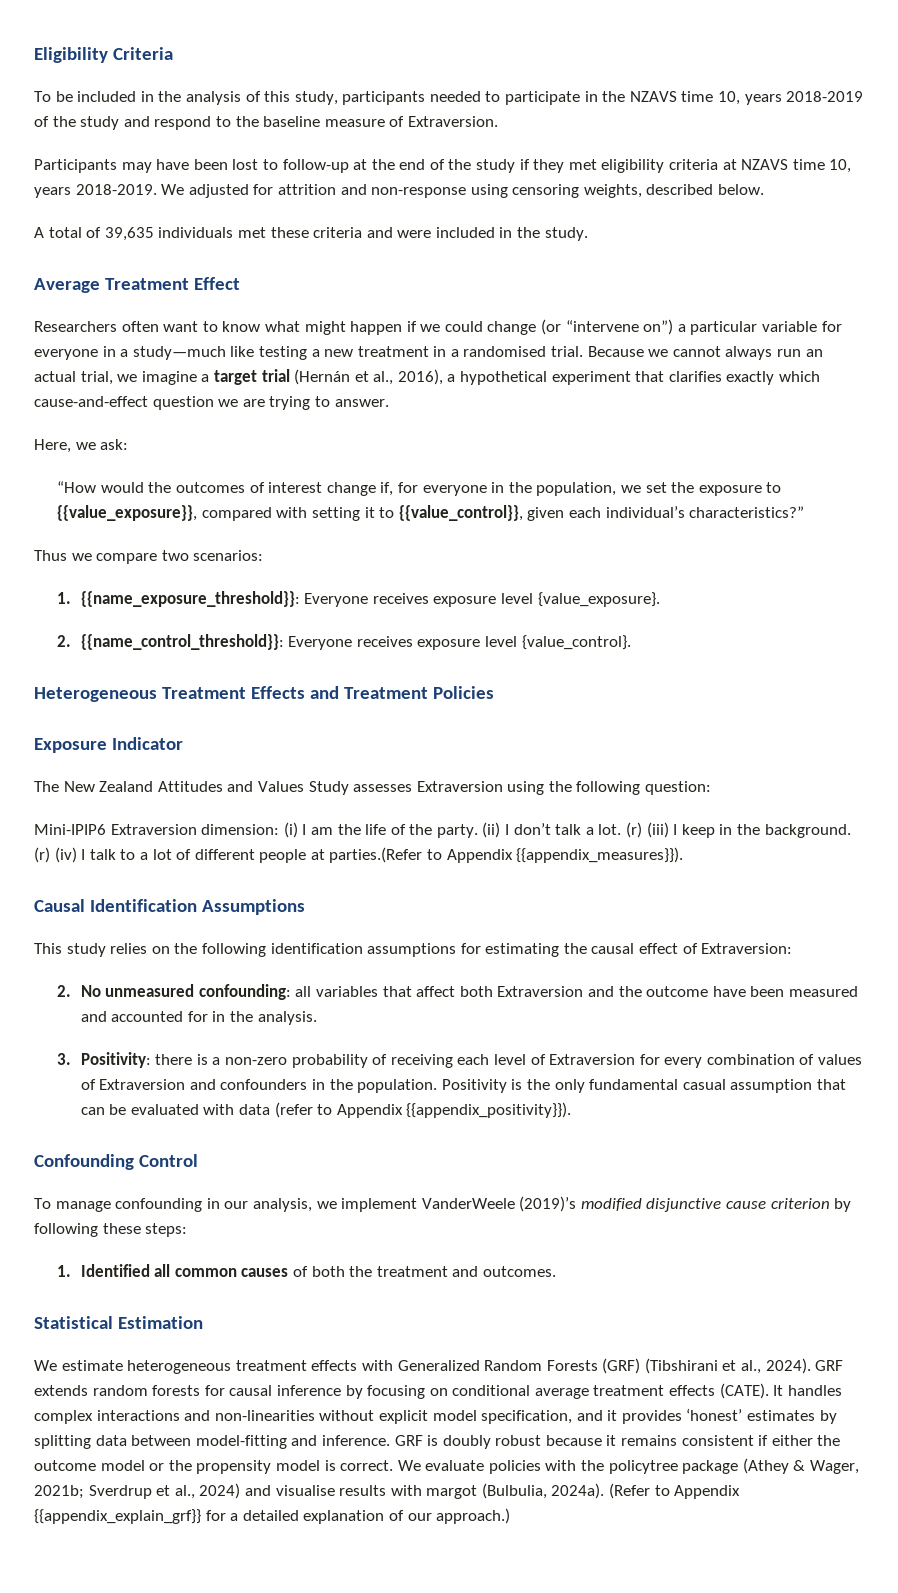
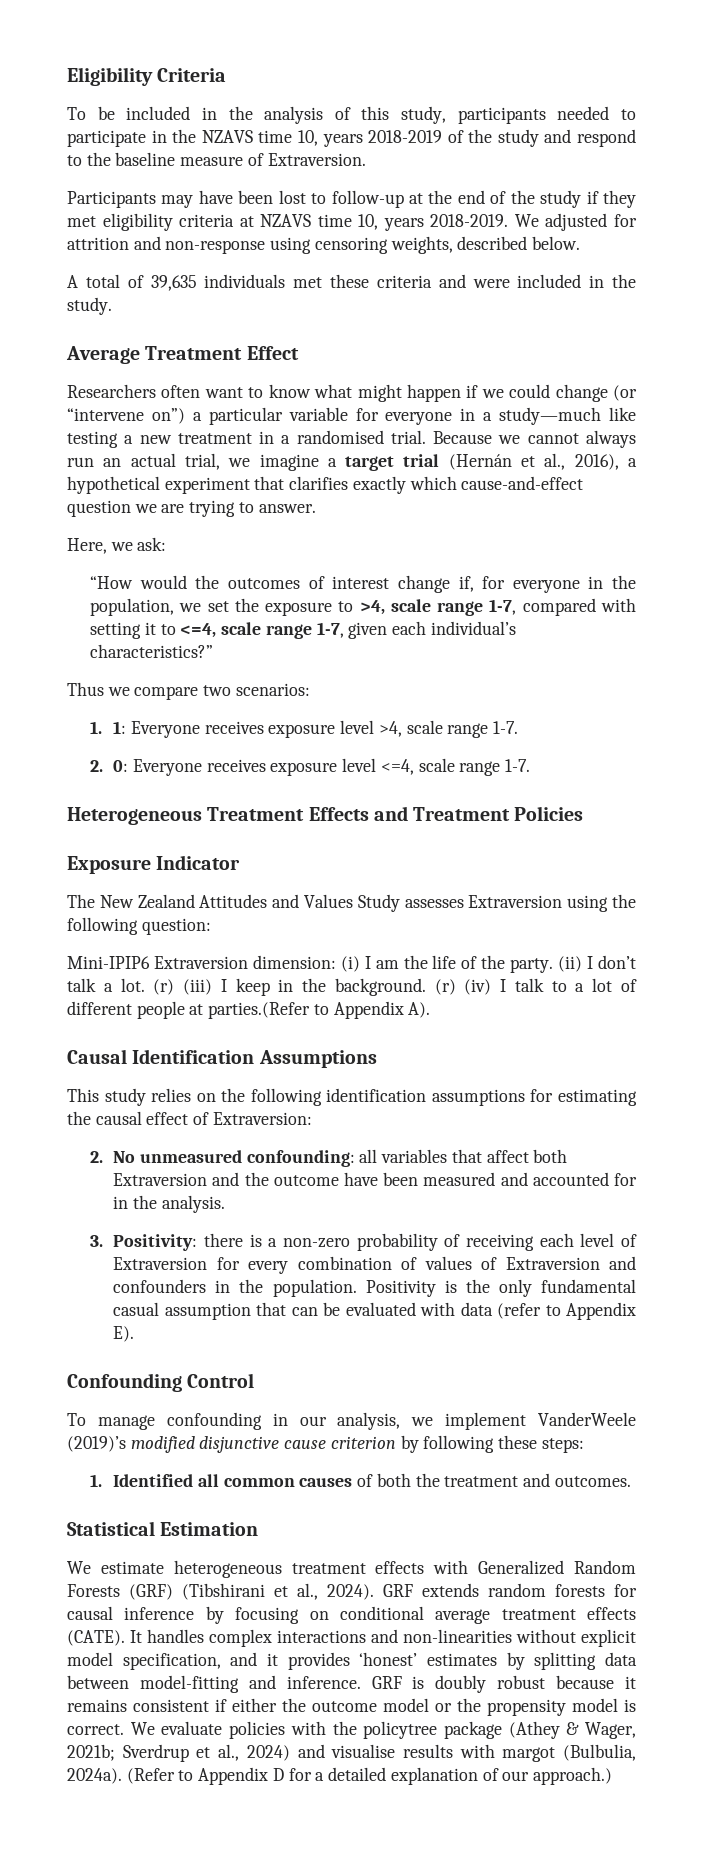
- “How would the outcomes of interest change if, for everyone in the population, we set the exposure to {{value_exposure}}, compared with setting it to {{value_control}}, given each individual’s characteristics?”
+ “How would the outcomes of interest change if, for everyone in the population, we set the exposure to >4, scale range 1-7, compared with setting it to <=4, scale range 1-7, given each individual’s characteristics?”
- 1. {{name_exposure_threshold}}: Everyone receives exposure level {value_exposure}.
- 2. {{name_control_threshold}}: Everyone receives exposure level {value_control}.
+ 1. 1: Everyone receives exposure level >4, scale range 1-7.
+ 2. 0: Everyone receives exposure level <=4, scale range 1-7.
- (r) (iv) I talk to a lot of different people at parties.(Refer to Appendix {{appendix_measures}}).
+ (r) (iv) I talk to a lot of different people at parties.(Refer to Appendix A).
- Positivity is the only fundamental casual assumption that can be evaluated with data (refer to Appendix {{appendix_positivity}}).
+ Positivity is the only fundamental casual assumption that can be evaluated with data (refer to Appendix E).
- (Refer to Appendix {{appendix_explain_grf}} for a detailed explanation of our approach.)
+ (Refer to Appendix D for a detailed explanation of our approach.)

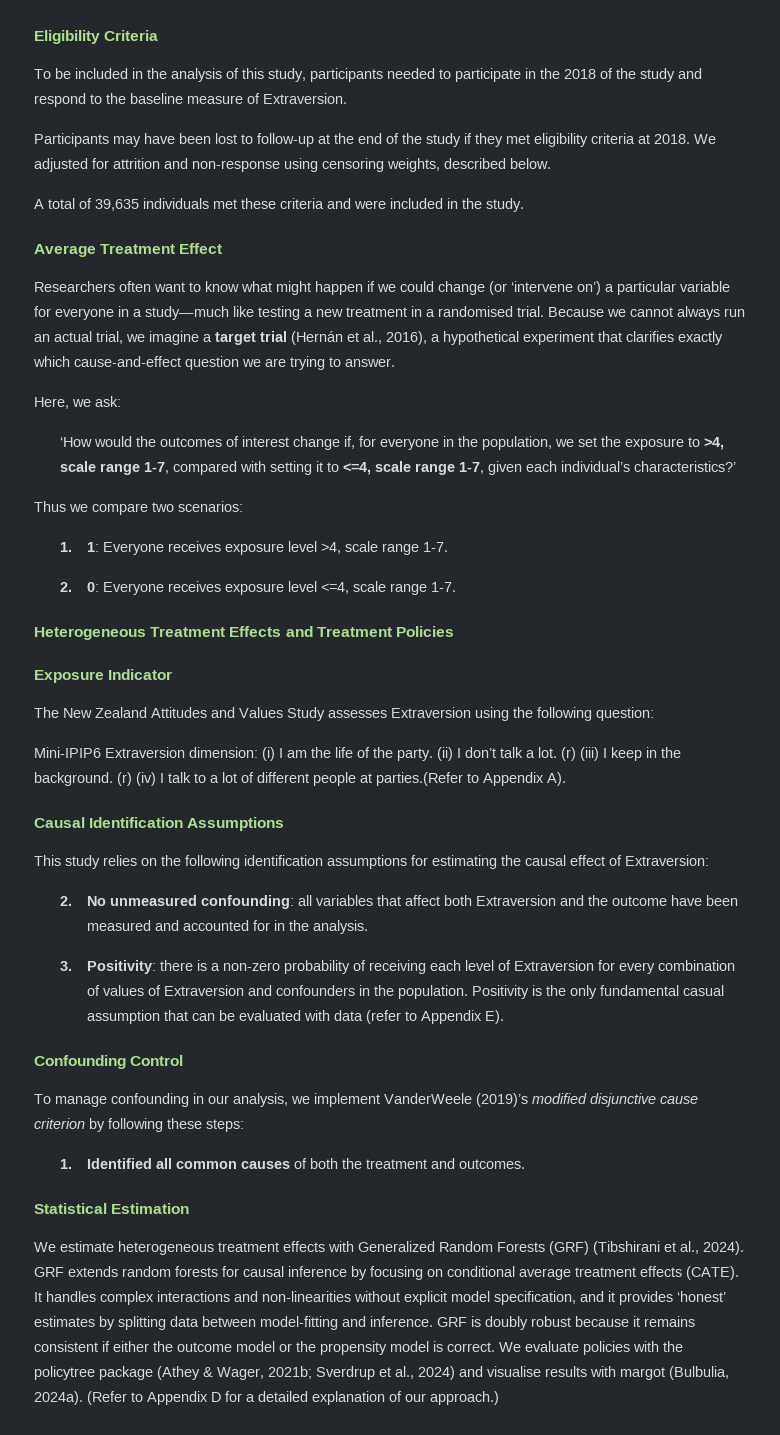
- To be included in the analysis of this study, participants needed to participate in the NZAVS time 10, years 2018-2019 of the study and respond to the baseline measure of Extraversion.
+ To be included in the analysis of this study, participants needed to participate in the 2018 of the study and respond to the baseline measure of Extraversion.
- Participants may have been lost to follow-up at the end of the study if they met eligibility criteria at NZAVS time 10, years 2018-2019.
+ Participants may have been lost to follow-up at the end of the study if they met eligibility criteria at 2018.
- Researchers often want to know what might happen if we could change (or “intervene on”) a particular variable for everyone in a study—much like testing a new treatment in a randomised trial.
+ Researchers often want to know what might happen if we could change (or ‘intervene on’) a particular variable for everyone in a study—much like testing a new treatment in a randomised trial.
- “How would the outcomes of interest change if, for everyone in the population, we set the exposure to >4, scale range 1-7, compared with setting it to <=4, scale range 1-7, given each individual’s characteristics?”
+ ‘How would the outcomes of interest change if, for everyone in the population, we set the exposure to >4, scale range 1-7, compared with setting it to <=4, scale range 1-7, given each individual’s characteristics?’

